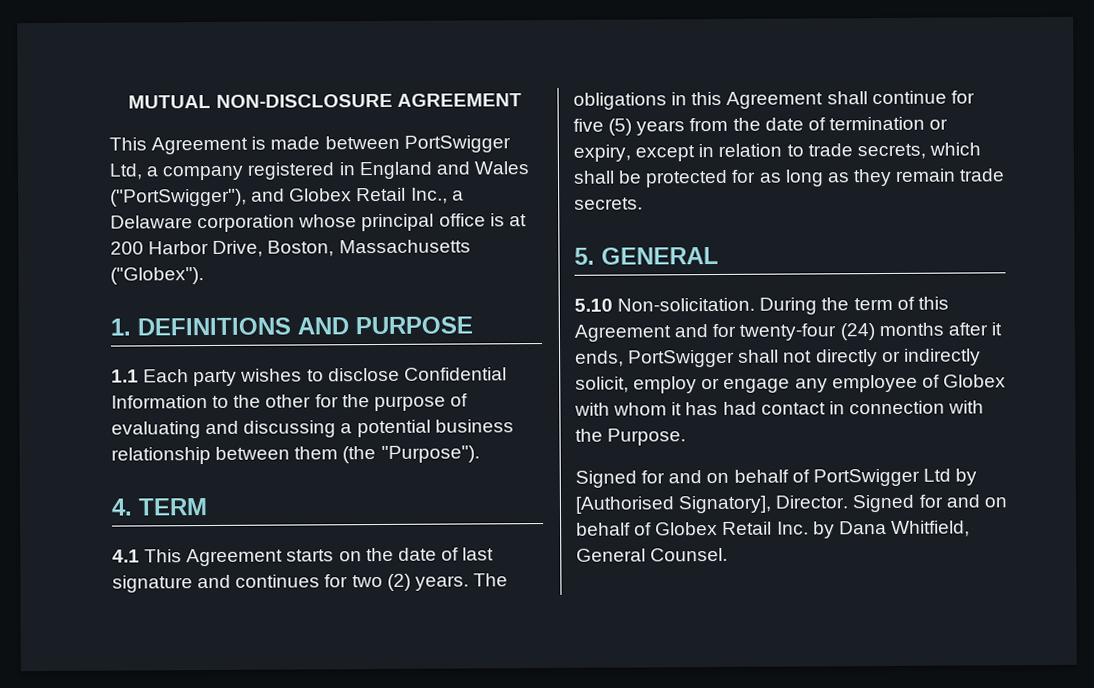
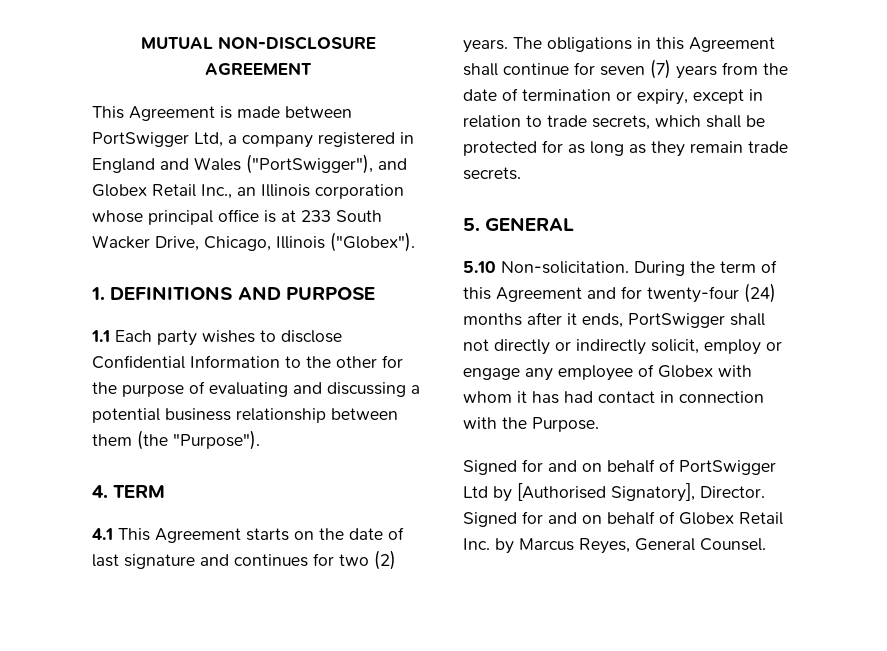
- This Agreement is made between PortSwigger Ltd, a company registered in England and Wales ("PortSwigger"), and Globex Retail Inc., a Delaware corporation whose principal office is at 200 Harbor Drive, Boston, Massachusetts ("Globex").
+ This Agreement is made between PortSwigger Ltd, a company registered in England and Wales ("PortSwigger"), and Globex Retail Inc., an Illinois corporation whose principal office is at 233 South Wacker Drive, Chicago, Illinois ("Globex").
- The obligations in this Agreement shall continue for five (5) years from the date of termination or expiry, except in relation to trade secrets, which shall be protected for as long as they remain trade secrets.
+ The obligations in this Agreement shall continue for seven (7) years from the date of termination or expiry, except in relation to trade secrets, which shall be protected for as long as they remain trade secrets.
- Signed for and on behalf of Globex Retail Inc. by Dana Whitfield, General Counsel.
+ Signed for and on behalf of Globex Retail Inc. by Marcus Reyes, General Counsel.

